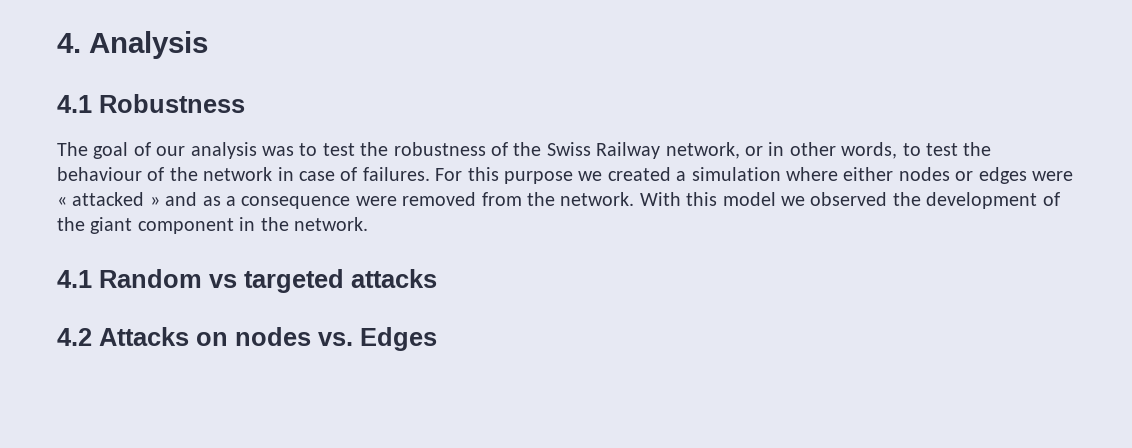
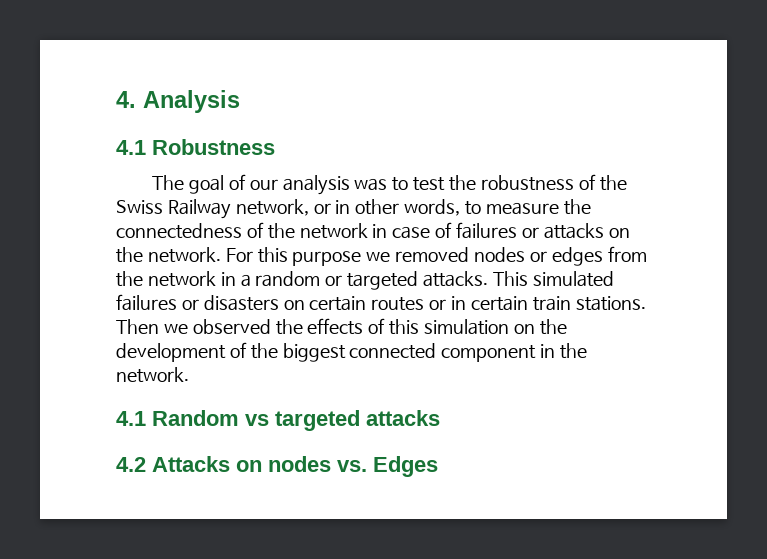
- The goal of our analysis was to test the robustness of the Swiss Railway network, or in other words, to test the behaviour of the network in case of failures. For this purpose we created a simulation where either nodes or edges were « attacked » and as a consequence were removed from the network. With this model we observed the development of the giant component in the network.
+ The goal of our analysis was to test the robustness of the Swiss Railway network, or in other words, to measure the connectedness of the network in case of failures or attacks on the network. For this purpose we removed nodes or edges from the network in a random or targeted attacks. This simulated failures or disasters on certain routes or in certain train stations. Then we observed the effects of this simulation on the development of the biggest connected component in the network.

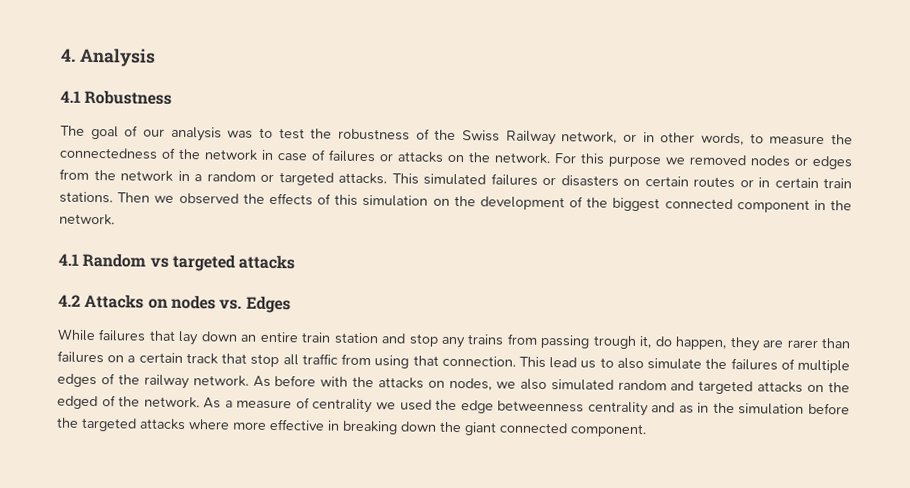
+ While failures that lay down an entire train station and stop any trains from passing trough it, do happen, they are rarer than failures on a certain track that stop all traffic from using that connection. This lead us to also simulate the failures of multiple edges of the railway network. As before with the attacks on nodes, we also simulated random and targeted attacks on the edged of the network. As a measure of centrality we used the edge betweenness centrality and as in the simulation before the targeted attacks where more effective in breaking down the giant connected component.

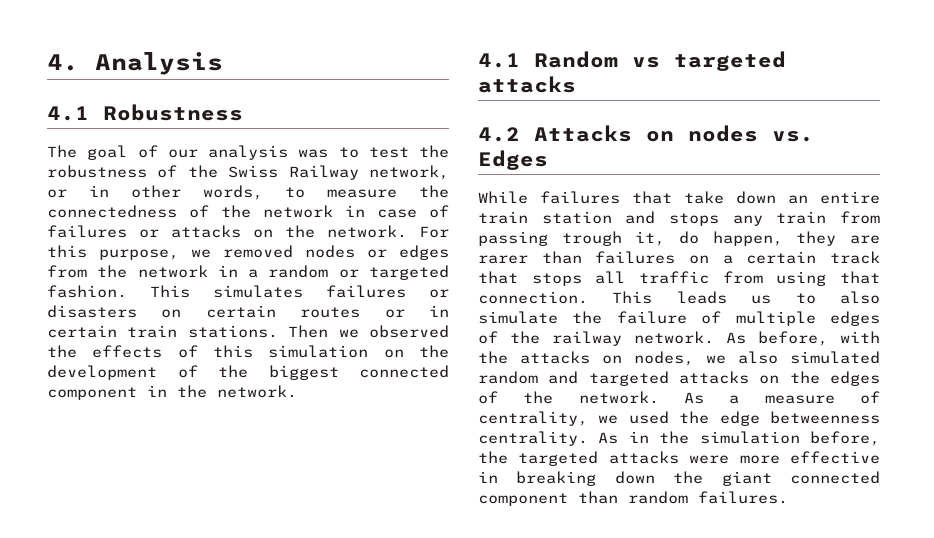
- For this purpose we removed nodes or edges from the network in a random or targeted attacks. This simulated failures or disasters on certain routes or in certain train stations.
+ For this purpose, we removed nodes or edges from the network in a random or targeted fashion. This simulates failures or disasters on certain routes or in certain train stations.
- While failures that lay down an entire train station and stop any trains from passing trough it, do happen, they are rarer than failures on a certain track that stop all traffic from using that connection.
+ While failures that take down an entire train station and stops any train from passing trough it, do happen, they are rarer than failures on a certain track that stops all traffic from using that connection.
- This lead us to also simulate the failures of multiple edges of the railway network.
+ This leads us to also simulate the failure of multiple edges of the railway network.
- As before with the attacks on nodes, we also simulated random and targeted attacks on the edged of the network.
+ As before, with the attacks on nodes, we also simulated random and targeted attacks on the edges of the network.
- As a measure of centrality we used the edge betweenness centrality and as in the simulation before the targeted attacks where more effective in breaking down the giant connected component.
+ As a measure of centrality, we used the edge betweenness centrality. As in the simulation before, the targeted attacks were more effective in breaking down the giant connected component than random failures.

